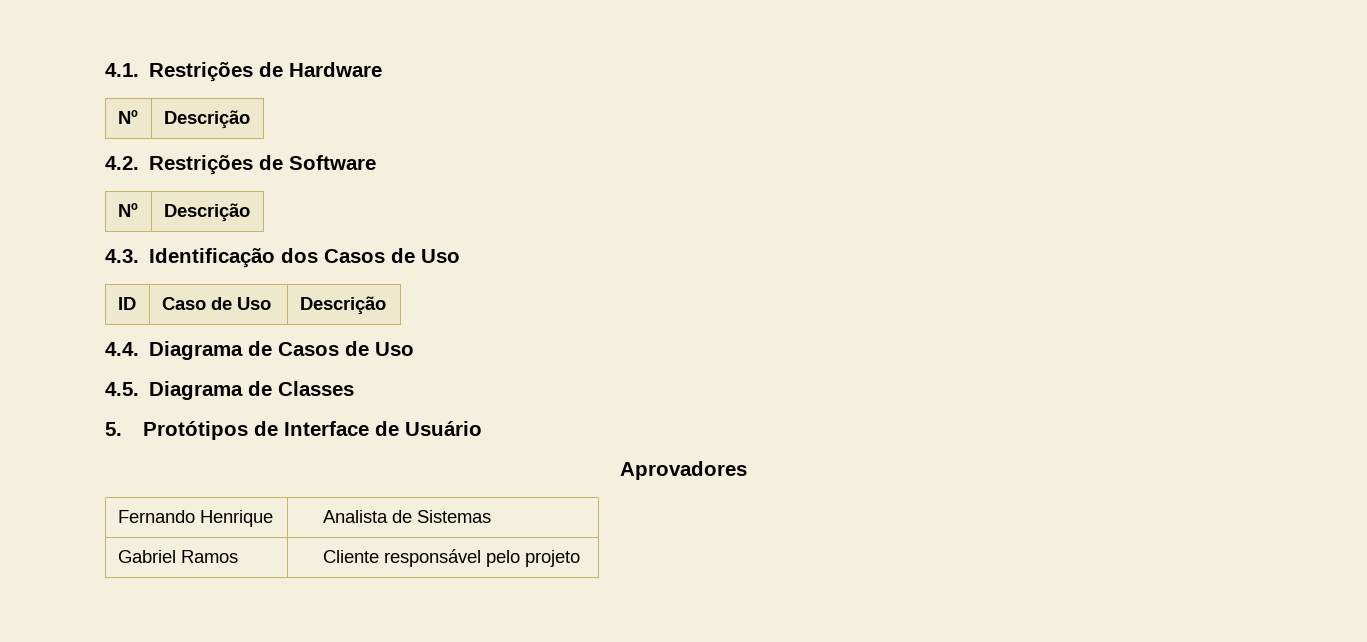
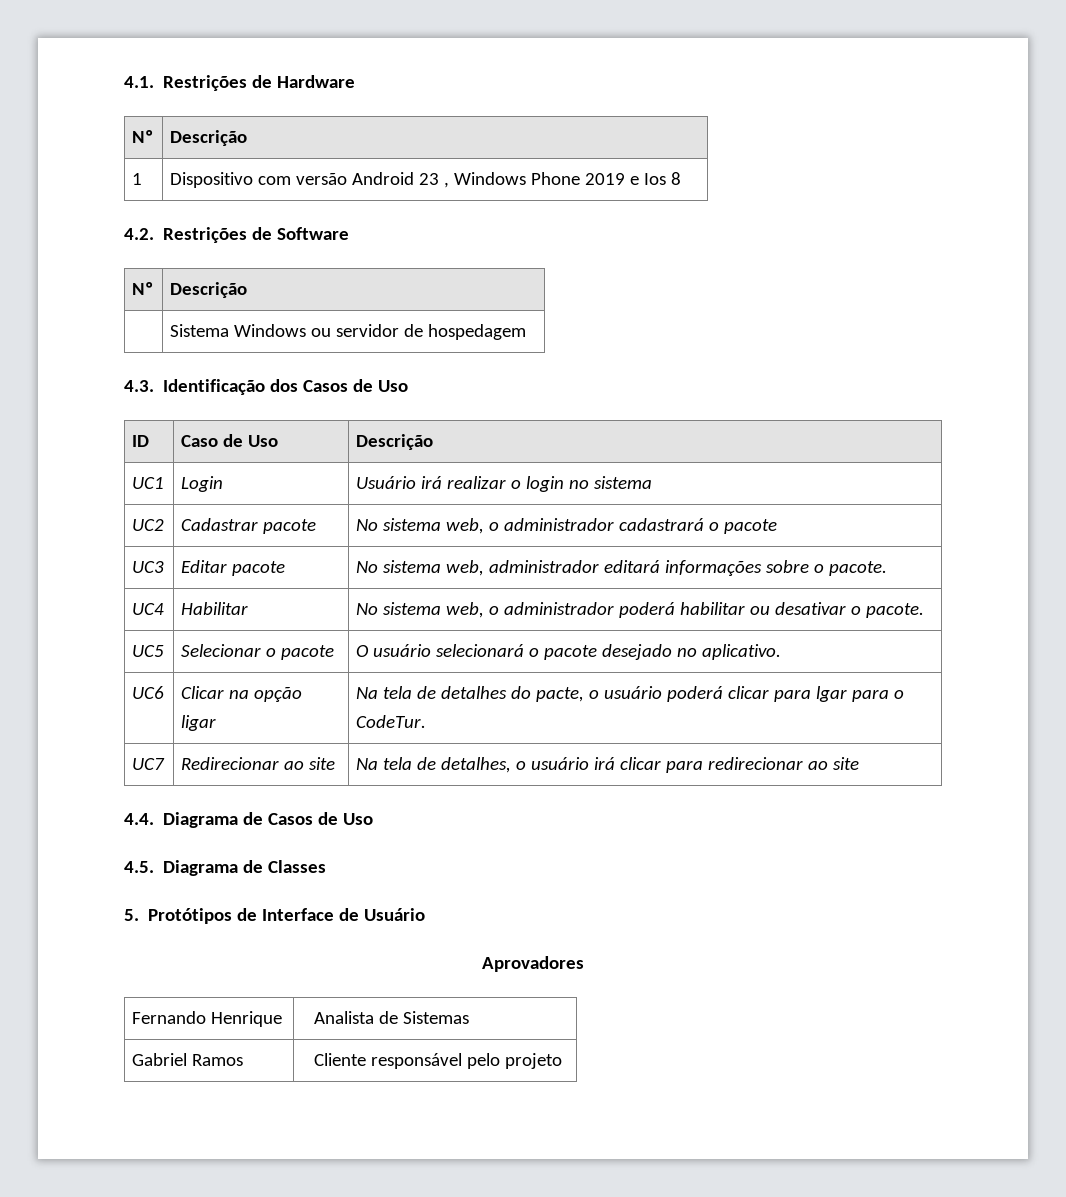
+ 1 | Dispositivo com versão Android 23 , Windows Phone 2019 e Ios 8
+ | Sistema Windows ou servidor de hospedagem
+ UC1 | Login | Usuário irá realizar o login no sistema
+ UC2 | Cadastrar pacote | No sistema web, o administrador cadastrará o pacote
+ UC3 | Editar pacote | No sistema web, administrador editará informações sobre o pacote.
+ UC4 | Habilitar | No sistema web, o administrador poderá habilitar ou desativar o pacote.
+ UC5 | Selecionar o pacote | O usuário selecionará o pacote desejado no aplicativo.
+ UC6 | Clicar na opção ligar | Na tela de detalhes do pacte, o usuário poderá clicar para lgar para o CodeTur.
+ UC7 | Redirecionar ao site | Na tela de detalhes, o usuário irá clicar para redirecionar ao site

